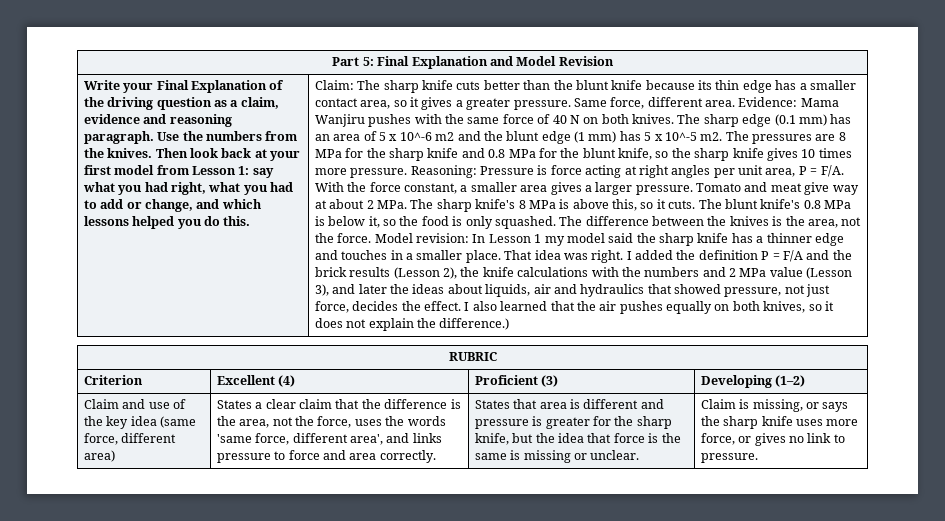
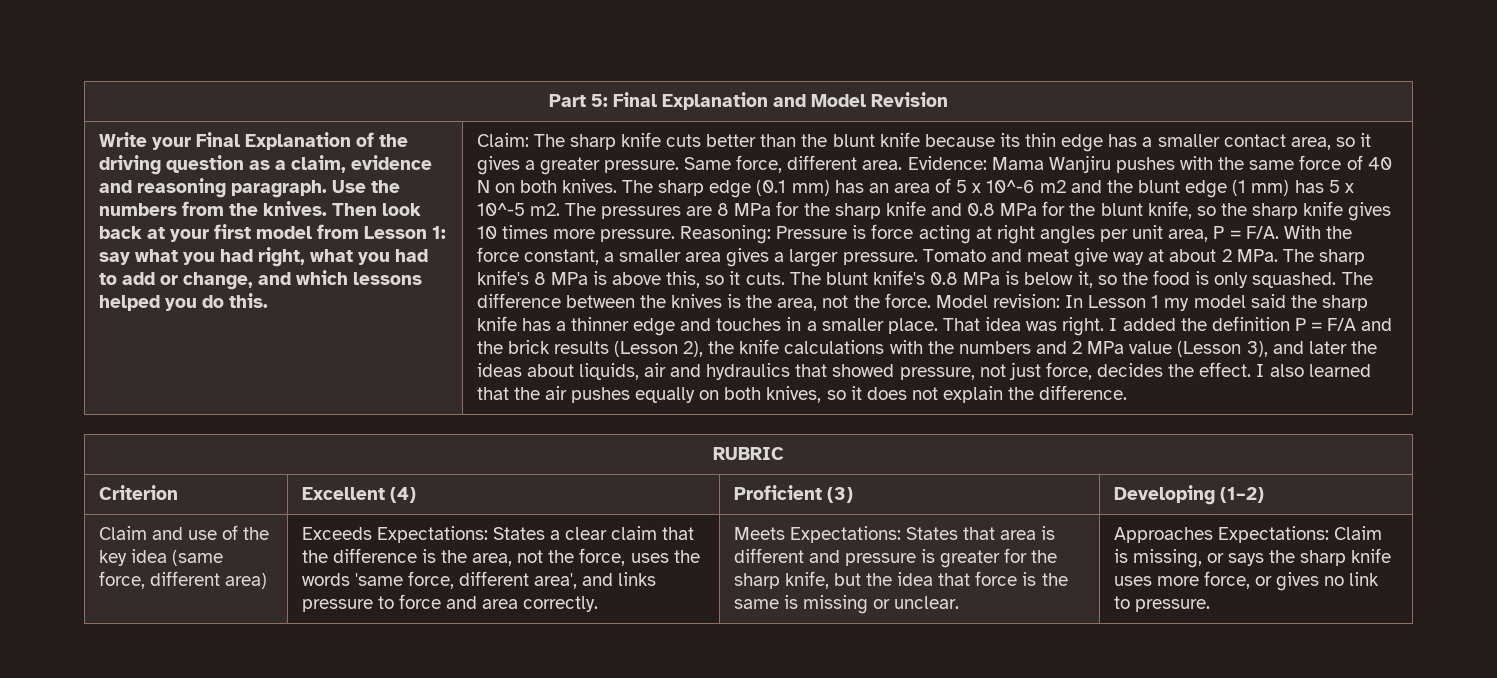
- I also learned that the air pushes equally on both knives, so it does not explain the difference.)
+ I also learned that the air pushes equally on both knives, so it does not explain the difference.
- States a clear claim that the difference is the area, not the force, uses the words 'same force, different area', and links pressure to force and area correctly.
+ Exceeds Expectations: States a clear claim that the difference is the area, not the force, uses the words 'same force, different area', and links pressure to force and area correctly.
- States that area is different and pressure is greater for the sharp knife, but the idea that force is the same is missing or unclear.
+ Meets Expectations: States that area is different and pressure is greater for the sharp knife, but the idea that force is the same is missing or unclear.
- Claim is missing, or says the sharp knife uses more force, or gives no link to pressure.
+ Approaches Expectations: Claim is missing, or says the sharp knife uses more force, or gives no link to pressure.

